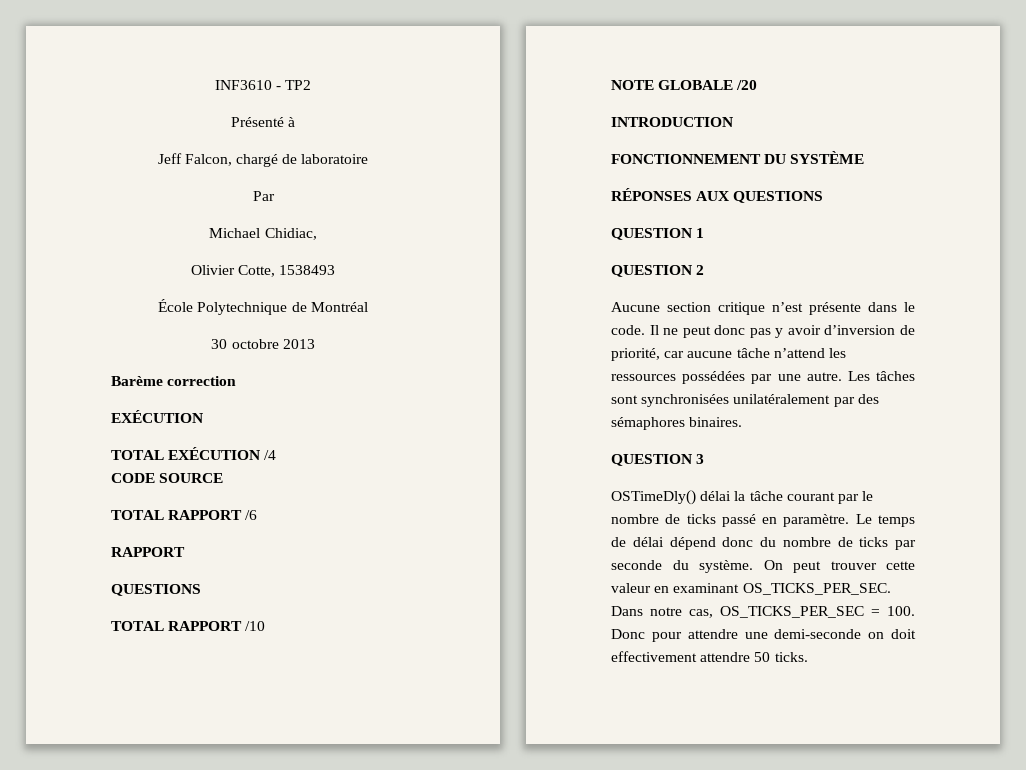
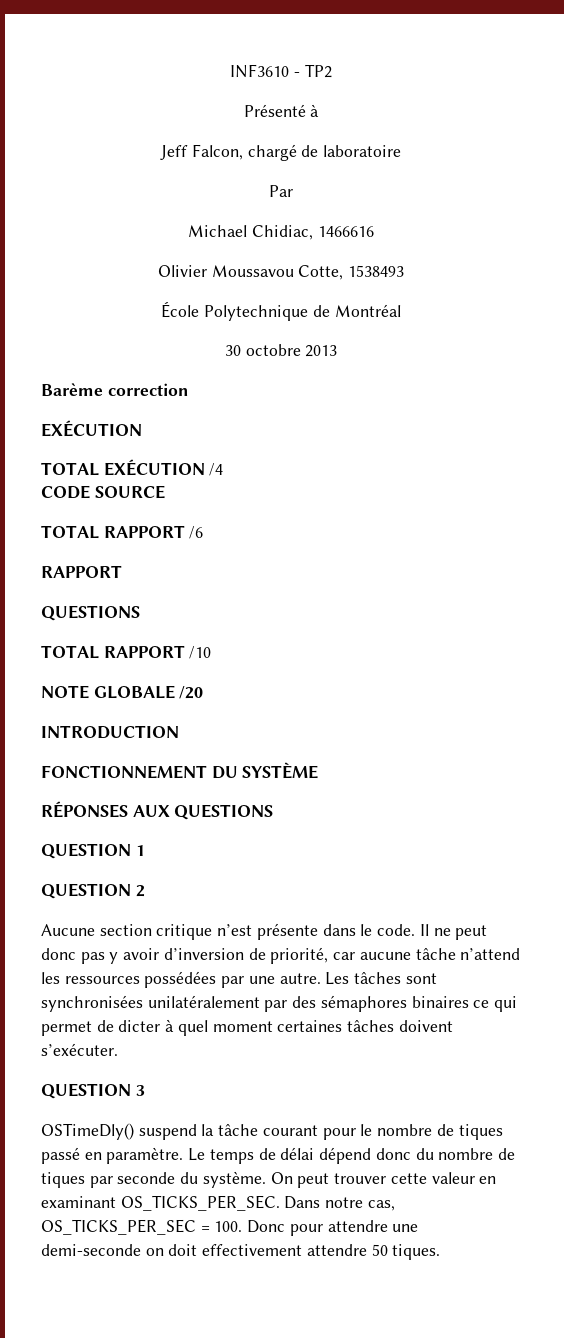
- Michael Chidiac,
+ Michael Chidiac, 1466616
- Olivier Cotte, 1538493
+ Olivier Moussavou Cotte, 1538493
- Les tâches sont synchronisées unilatéralement par des sémaphores binaires.
+ Les tâches sont synchronisées unilatéralement par des sémaphores binaires ce qui permet de dicter à quel moment certaines tâches doivent s’exécuter.
- OSTimeDly() délai la tâche courant par le nombre de ticks passé en paramètre.
+ OSTimeDly() suspend la tâche courant pour le nombre de tiques passé en paramètre.
- Le temps de délai dépend donc du nombre de ticks par seconde du système.
+ Le temps de délai dépend donc du nombre de tiques par seconde du système.
- Dans notre cas, OS_TICKS_PER_SEC = 100. Donc pour attendre une demi-seconde on doit effectivement attendre 50 ticks.
+ Dans notre cas, OS_TICKS_PER_SEC = 100. Donc pour attendre une demi-seconde on doit effectivement attendre 50 tiques.

